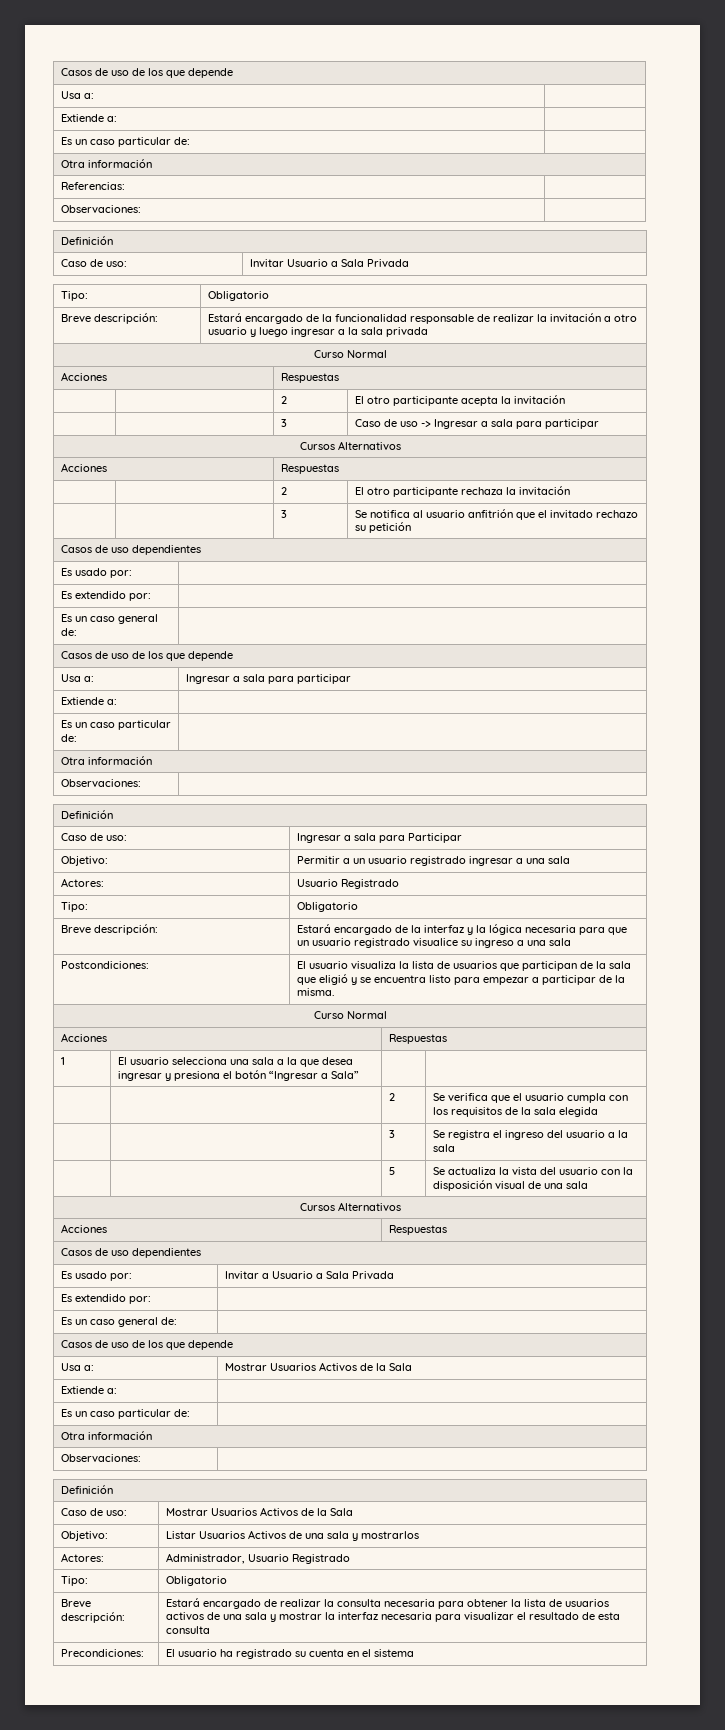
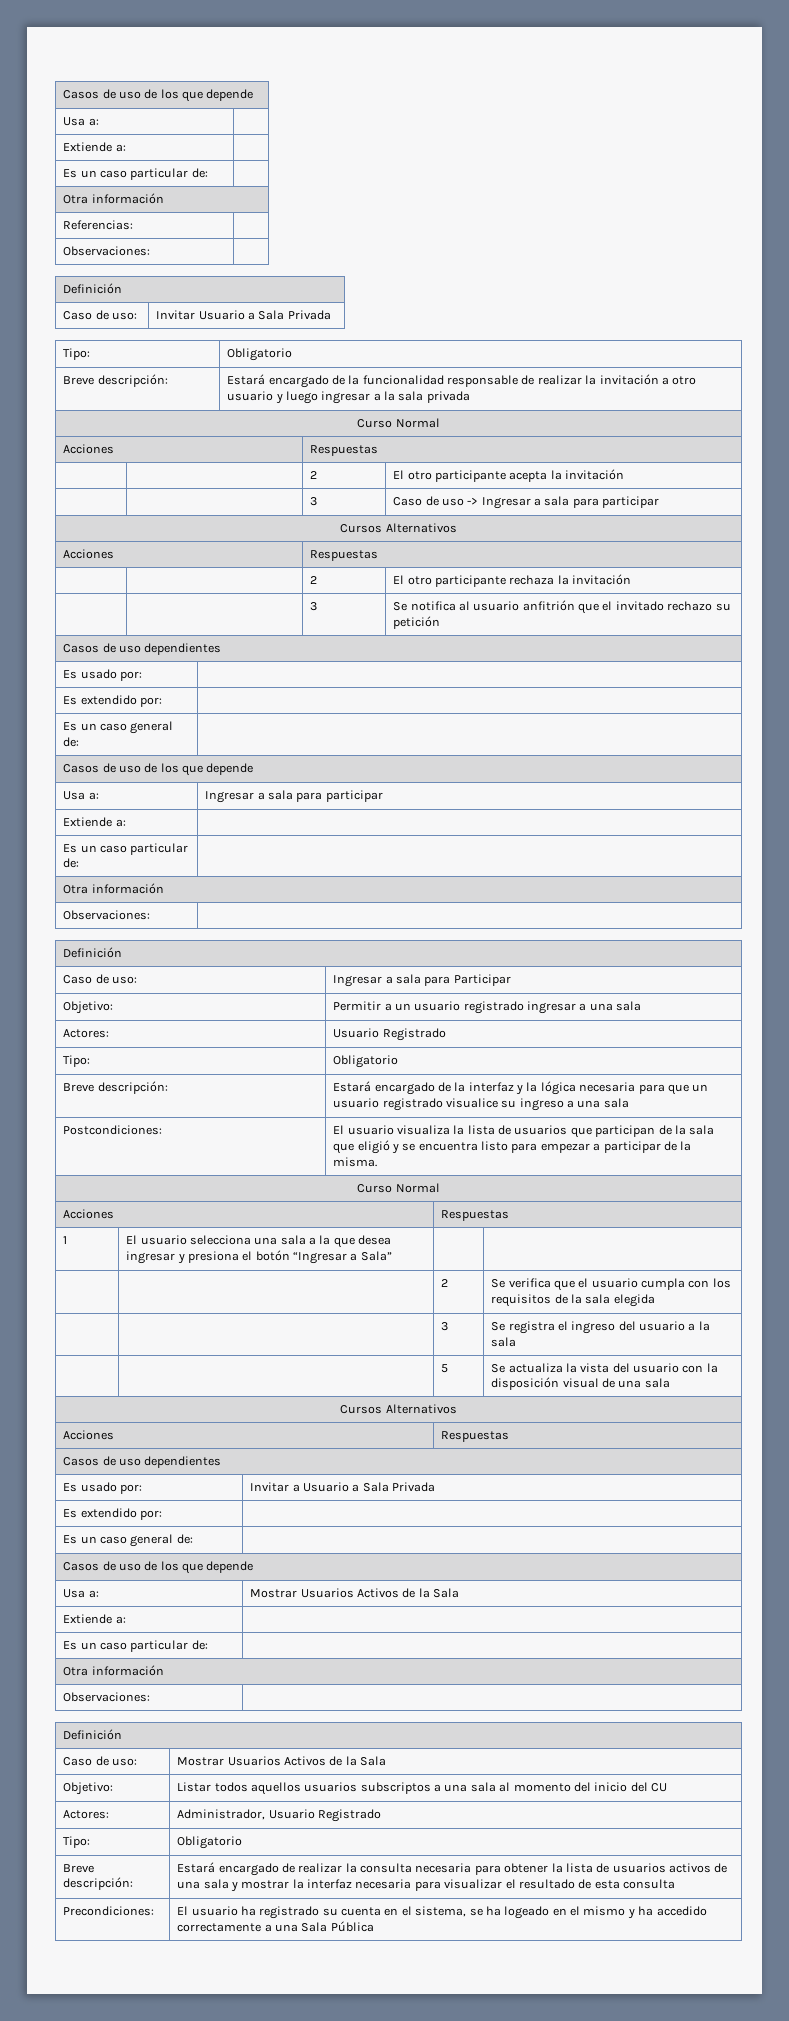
- Objetivo: | Listar Usuarios Activos de una sala y mostrarlos
+ Objetivo: | Listar todos aquellos usuarios subscriptos a una sala al momento del inicio del CU
- Precondiciones: | El usuario ha registrado su cuenta en el sistema
+ Precondiciones: | El usuario ha registrado su cuenta en el sistema, se ha logeado en el mismo y ha accedido correctamente a una Sala Pública

